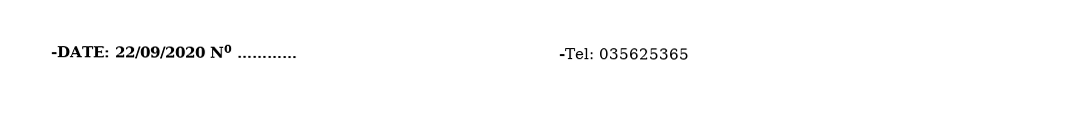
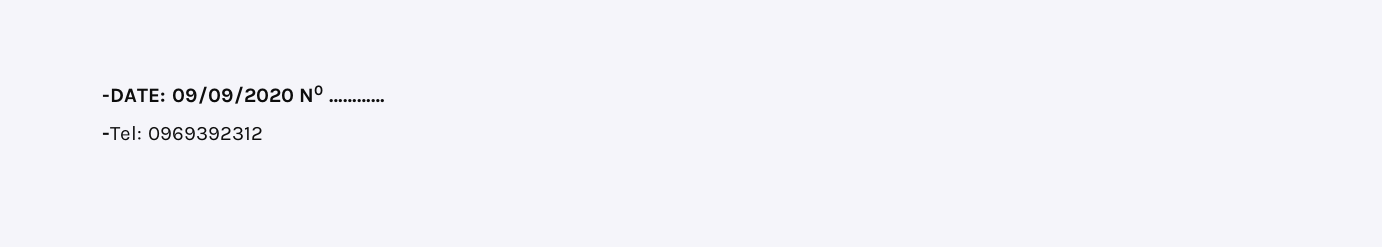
- -DATE: 22/09/2020 N0 …………
+ -DATE: 09/09/2020 N0 …………
- -Tel: 035625365
+ -Tel: 0969392312

